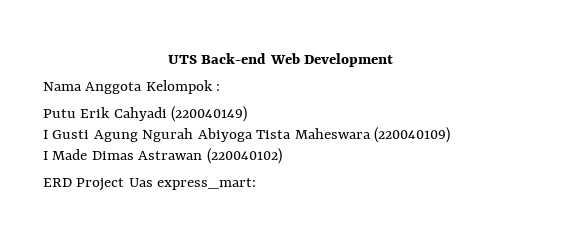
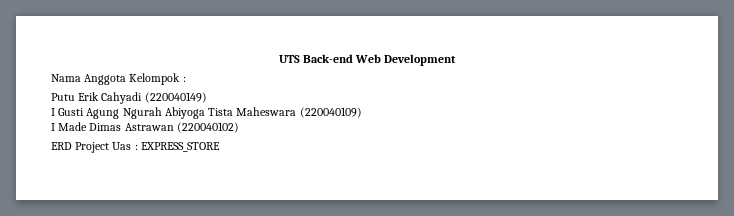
- ERD Project Uas express_mart:
+ ERD Project Uas : EXPRESS_STORE

